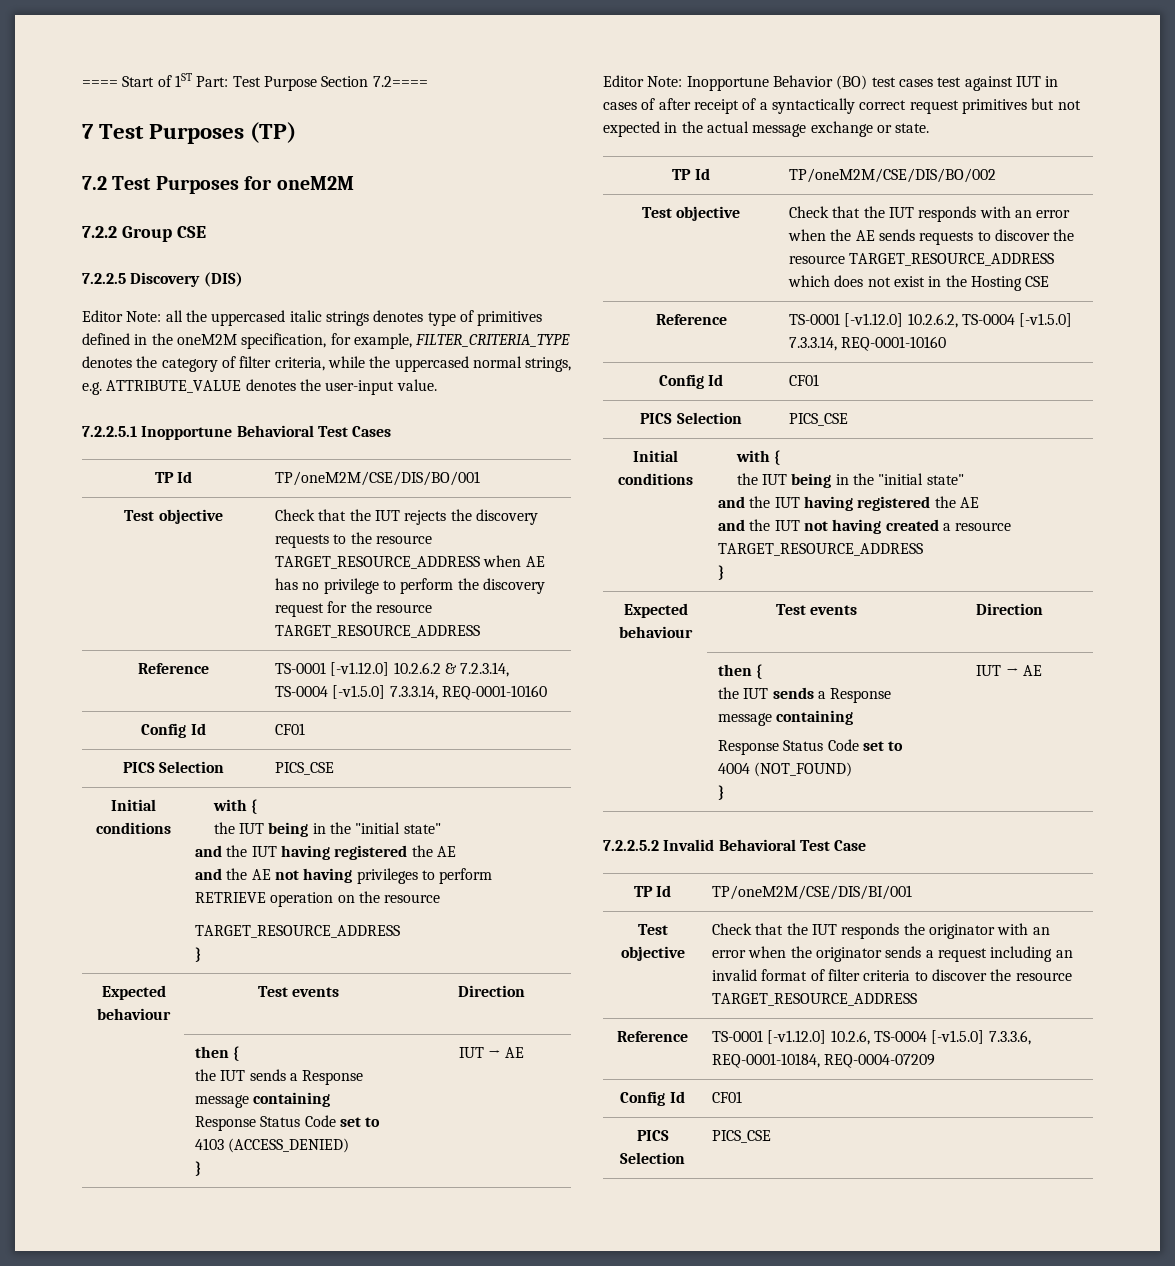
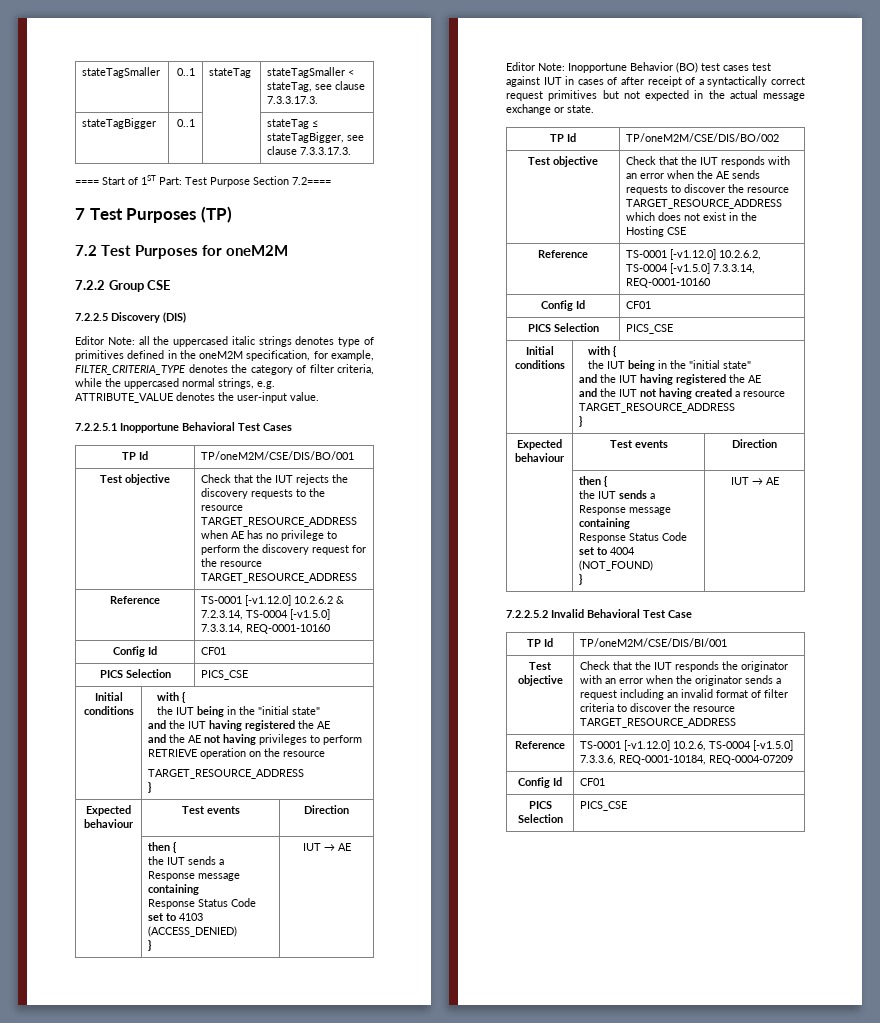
+ stateTagSmaller | 0..1 | stateTag | stateTagSmaller < stateTag, see clause 7.3.3.17.3.
+ stateTagBigger | 0..1 | | stateTag ≤ stateTagBigger, see clause 7.3.3.17.3.

